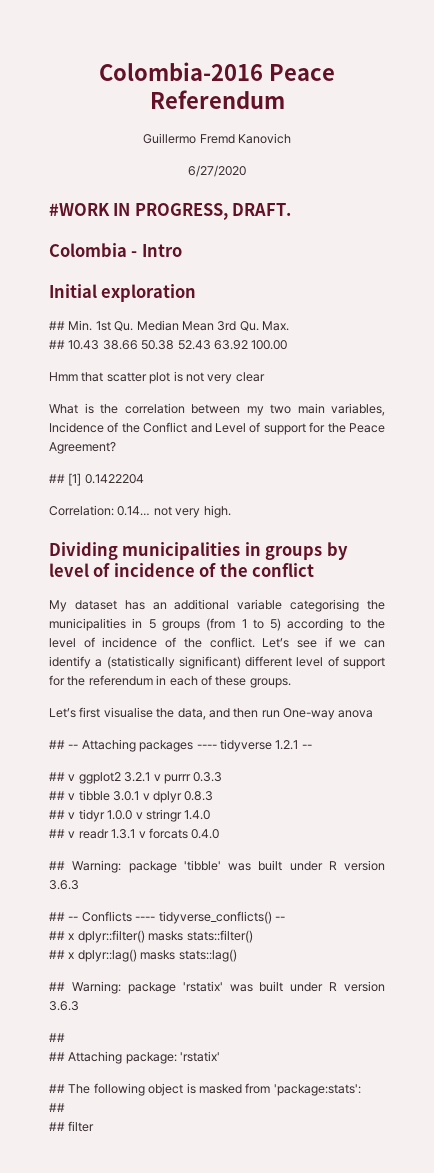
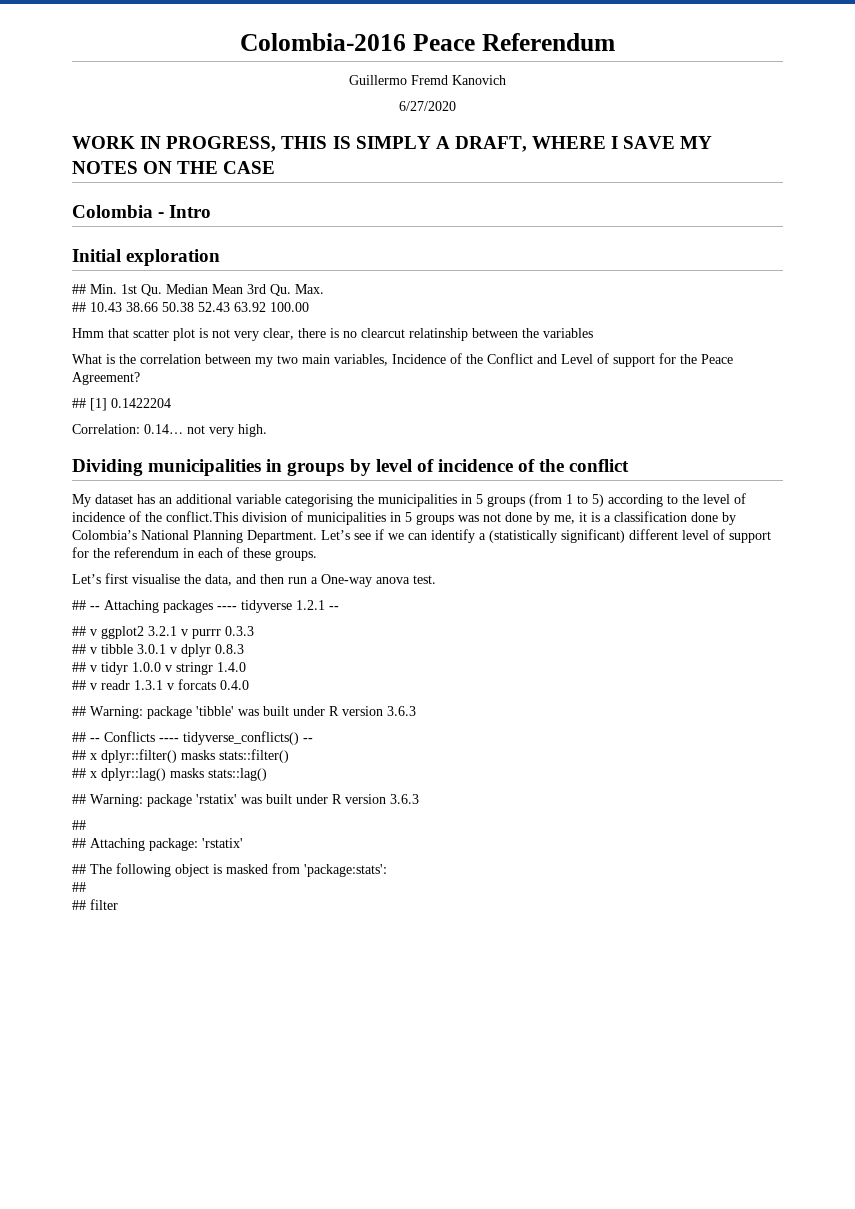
- #WORK IN PROGRESS, DRAFT.
+ WORK IN PROGRESS, THIS IS SIMPLY A DRAFT, WHERE I SAVE MY NOTES ON THE CASE
- Hmm that scatter plot is not very clear
+ Hmm that scatter plot is not very clear, there is no clearcut relatinship between the variables
- My dataset has an additional variable categorising the municipalities in 5 groups (from 1 to 5) according to the level of incidence of the conflict.
+ My dataset has an additional variable categorising the municipalities in 5 groups (from 1 to 5) according to the level of incidence of the conflict.This division of municipalities in 5 groups was not done by me, it is a classification done by Colombia’s National Planning Department.
- Let’s first visualise the data, and then run One-way anova
+ Let’s first visualise the data, and then run a One-way anova test.

